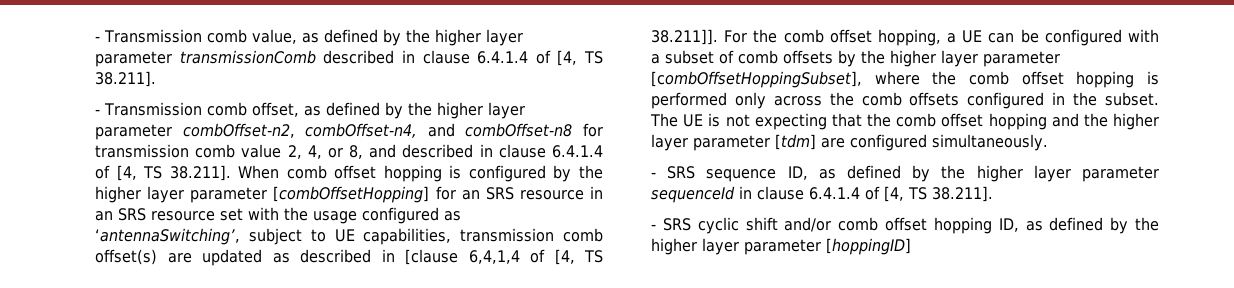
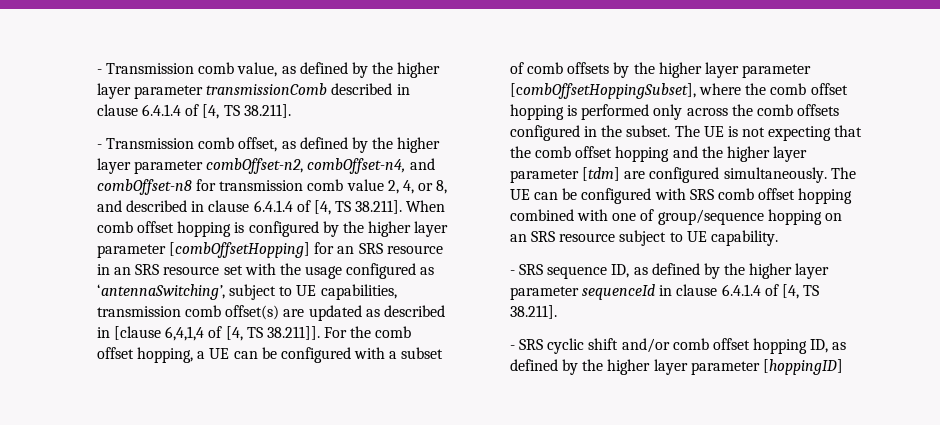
+ The UE can be configured with SRS comb offset hopping combined with one of group/sequence hopping on an SRS resource subject to UE capability.

